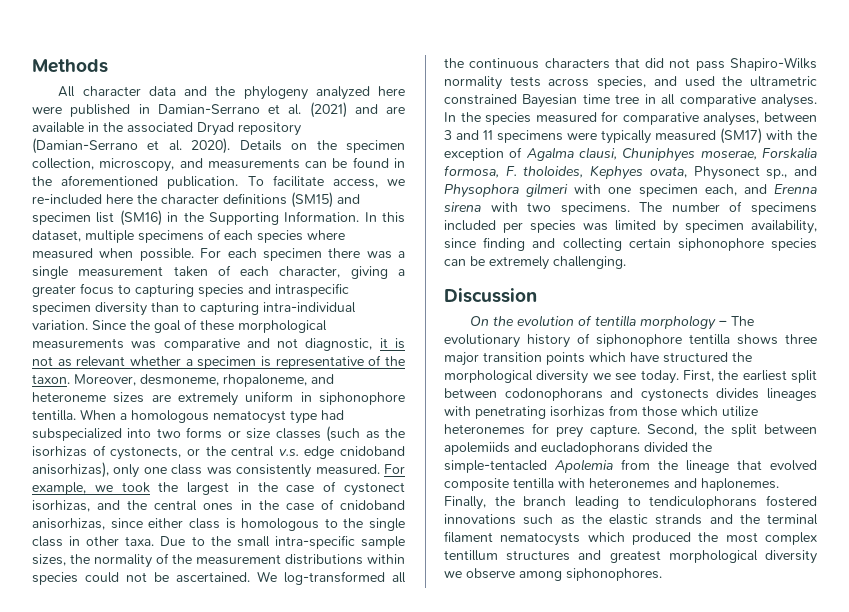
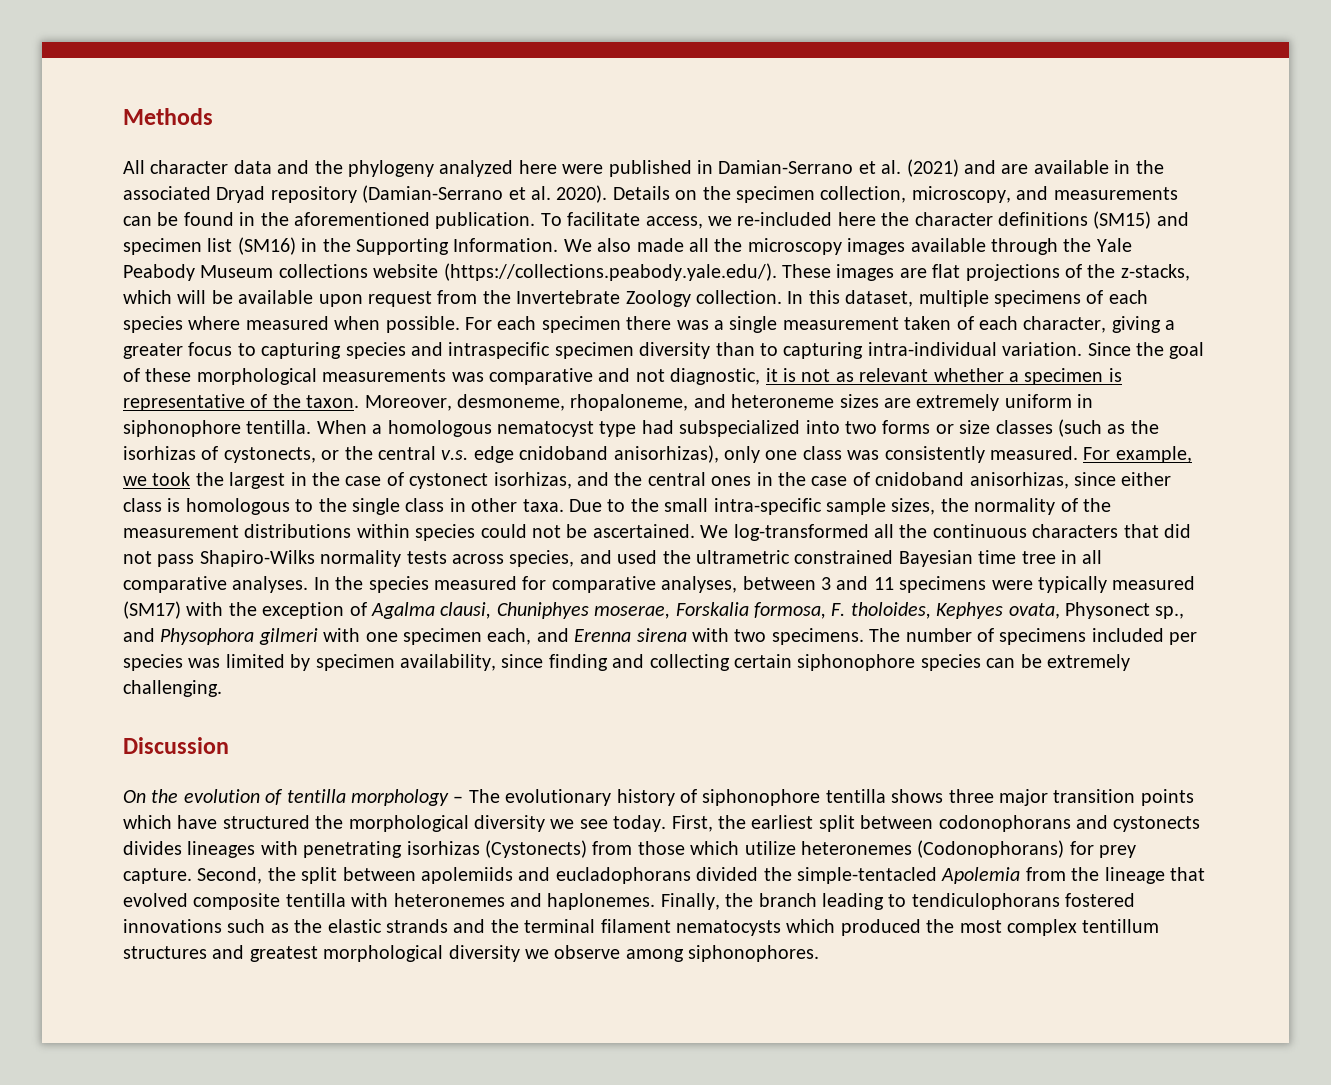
+ We also made all the microscopy images available through the Yale Peabody Museum collections website (https://collections.peabody.yale.edu/). These images are flat projections of the z-stacks, which will be available upon request from the Invertebrate Zoology collection.
- First, the earliest split between codonophorans and cystonects divides lineages with penetrating isorhizas from those which utilize heteronemes for prey capture.
+ First, the earliest split between codonophorans and cystonects divides lineages with penetrating isorhizas (Cystonects) from those which utilize heteronemes (Codonophorans) for prey capture.

